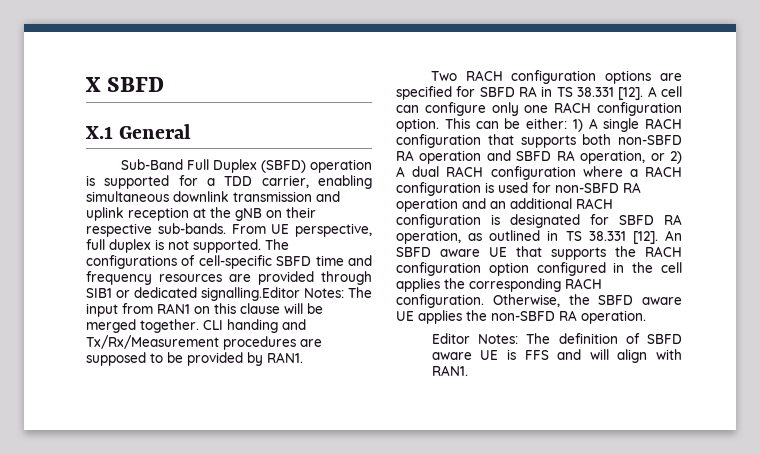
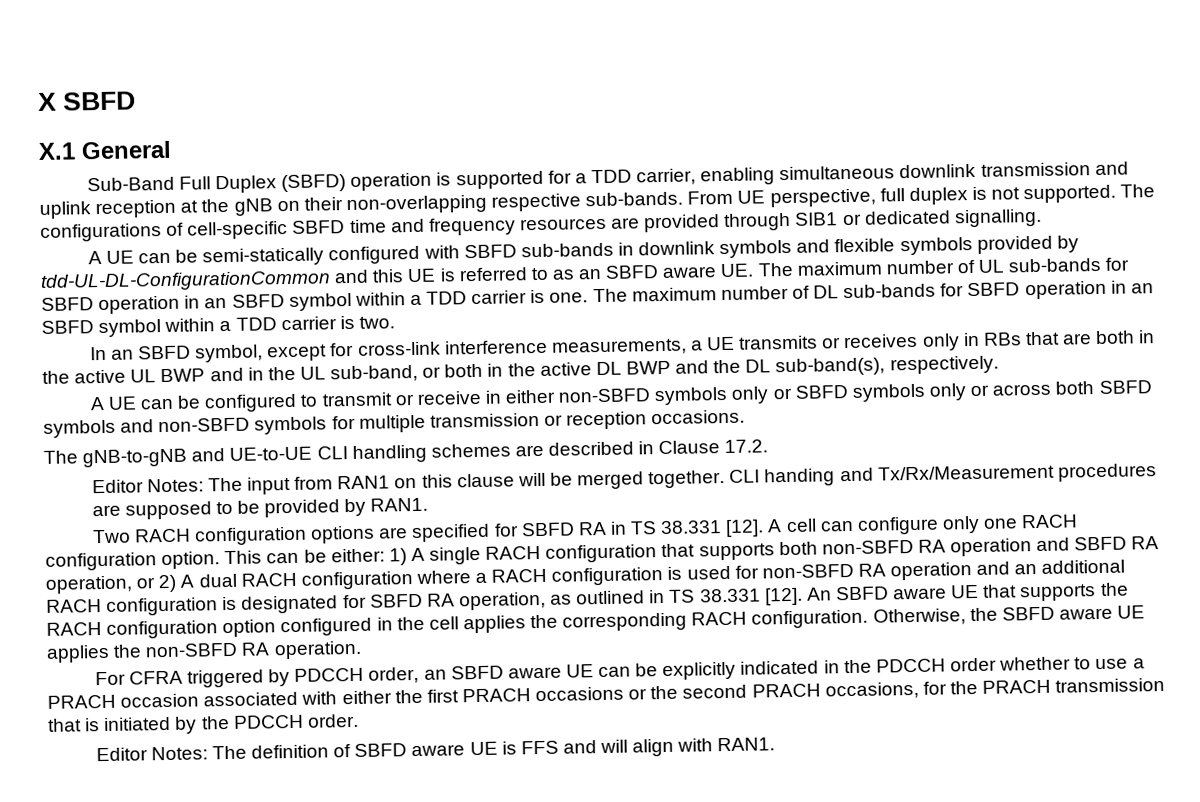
- Sub-Band Full Duplex (SBFD) operation is supported for a TDD carrier, enabling simultaneous downlink transmission and uplink reception at the gNB on their respective sub-bands.
+ Sub-Band Full Duplex (SBFD) operation is supported for a TDD carrier, enabling simultaneous downlink transmission and uplink reception at the gNB on their non-overlapping respective sub-bands.
- The configurations of cell-specific SBFD time and frequency resources are provided through SIB1 or dedicated signalling.Editor Notes: The input from RAN1 on this clause will be merged together.
+ The configurations of cell-specific SBFD time and frequency resources are provided through SIB1 or dedicated signalling.
+ A UE can be semi-statically configured with SBFD sub-bands in downlink symbols and flexible symbols provided by tdd-UL-DL-ConfigurationCommon and this UE is referred to as an SBFD aware UE. The maximum number of UL sub-bands for SBFD operation in an SBFD symbol within a TDD carrier is one. The maximum number of DL sub-bands for SBFD operation in an SBFD symbol within a TDD carrier is two.
+ In an SBFD symbol, except for cross-link interference measurements, a UE transmits or receives only in RBs that are both in the active UL BWP and in the UL sub-band, or both in the active DL BWP and the DL sub-band(s), respectively.
+ A UE can be configured to transmit or receive in either non-SBFD symbols only or SBFD symbols only or across both SBFD symbols and non-SBFD symbols for multiple transmission or reception occasions.
+ The gNB-to-gNB and UE-to-UE CLI handling schemes are described in Clause 17.2.
+ Editor Notes: The input from RAN1 on this clause will be merged together.
+ For CFRA triggered by PDCCH order, an SBFD aware UE can be explicitly indicated in the PDCCH order whether to use a PRACH occasion associated with either the first PRACH occasions or the second PRACH occasions, for the PRACH transmission that is initiated by the PDCCH order.

